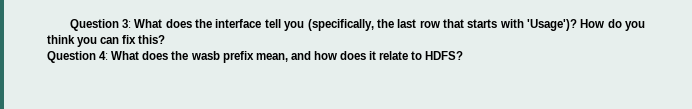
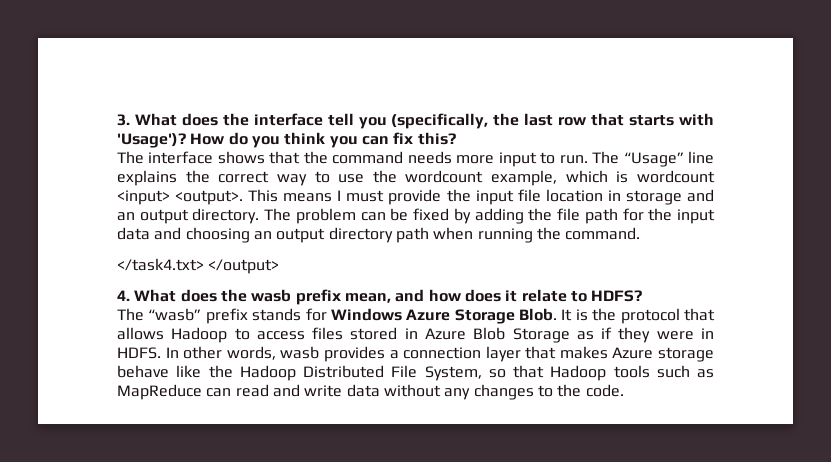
- Question 3: What does the interface tell you (specifically, the last row that starts with 'Usage')?
+ 3. What does the interface tell you (specifically, the last row that starts with 'Usage')?
- Question 4: What does the wasb prefix mean, and how does it relate to HDFS?
+ The interface shows that the command needs more input to run. The “Usage” line explains the correct way to use the wordcount example, which is wordcount <input> <output>. This means I must provide the input file location in storage and an output directory. The problem can be fixed by adding the file path for the input data and choosing an output directory path when running the command.
+ </task4.txt> </output>
+ 4. What does the wasb prefix mean, and how does it relate to HDFS?
+ The “wasb” prefix stands for Windows Azure Storage Blob. It is the protocol that allows Hadoop to access files stored in Azure Blob Storage as if they were in HDFS. In other words, wasb provides a connection layer that makes Azure storage behave like the Hadoop Distributed File System, so that Hadoop tools such as MapReduce can read and write data without any changes to the code.

